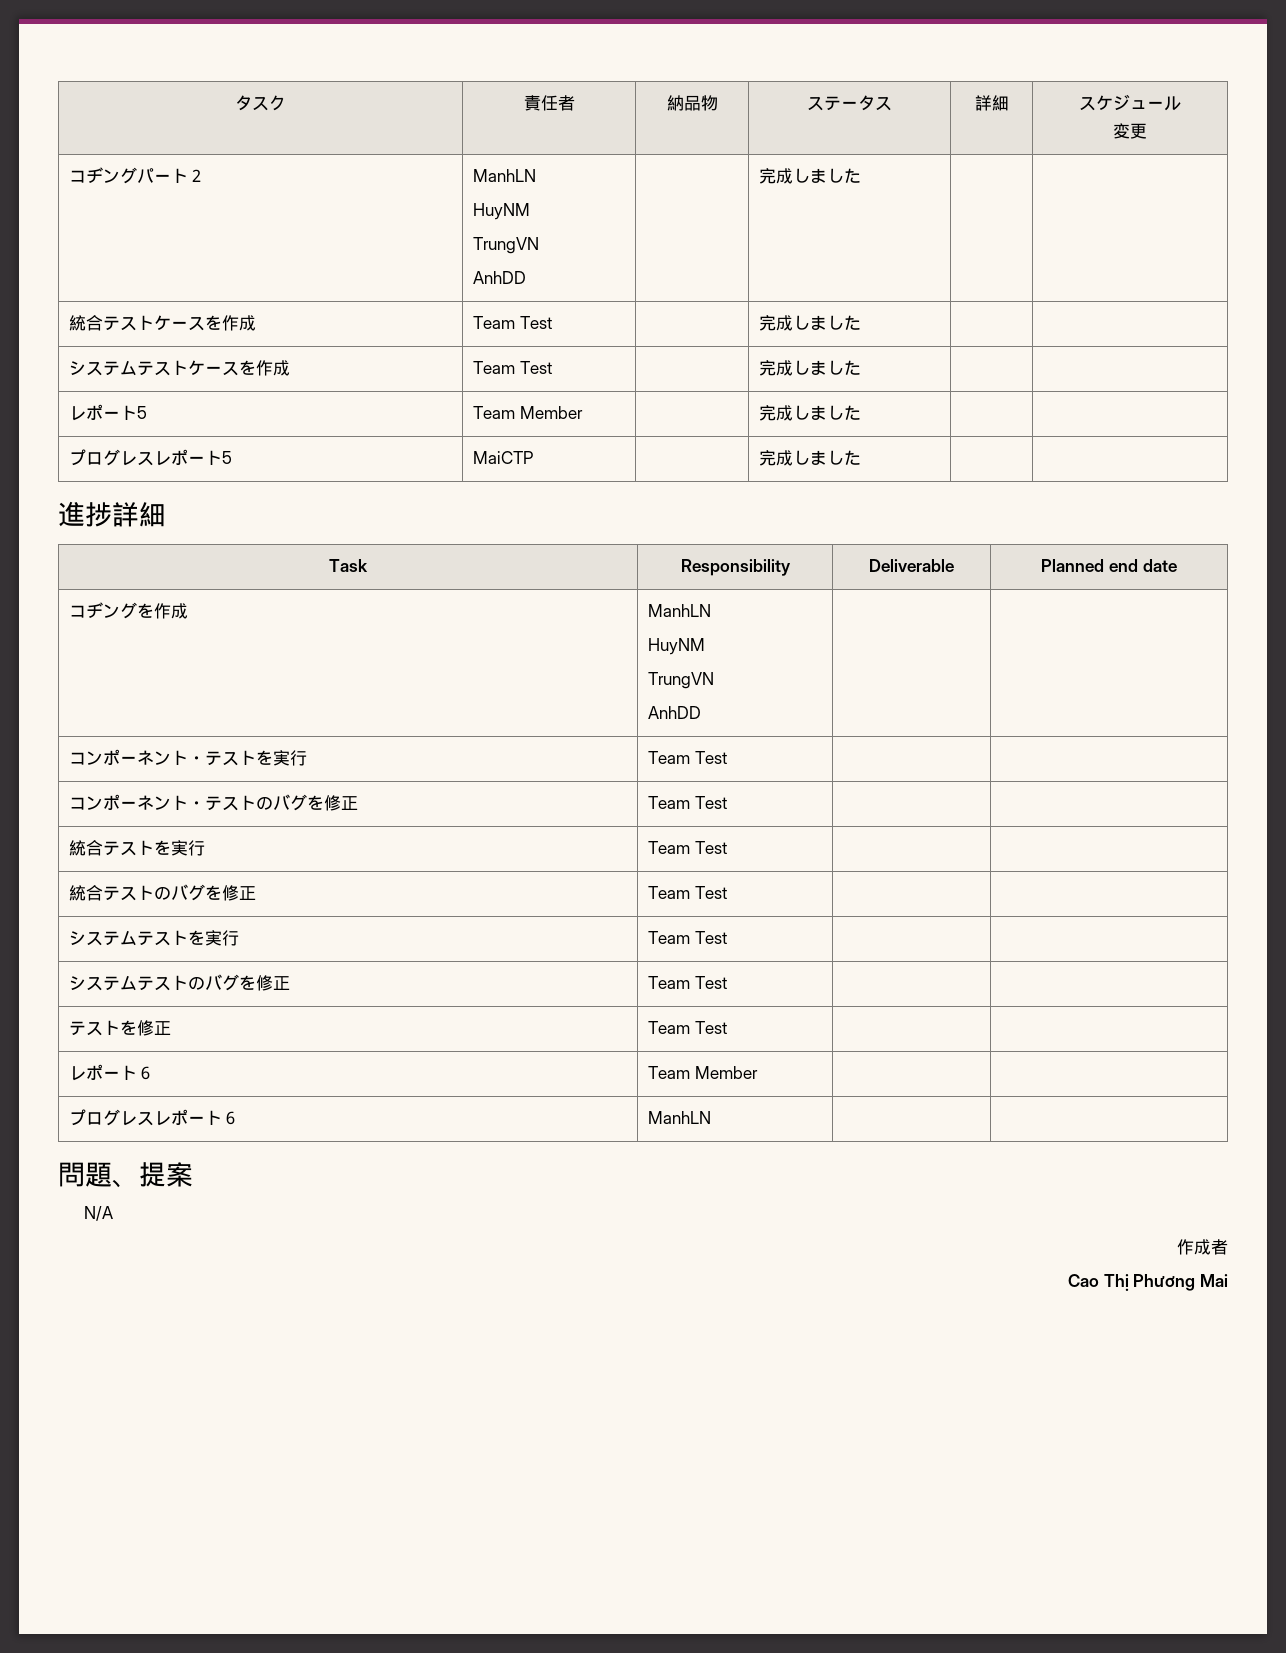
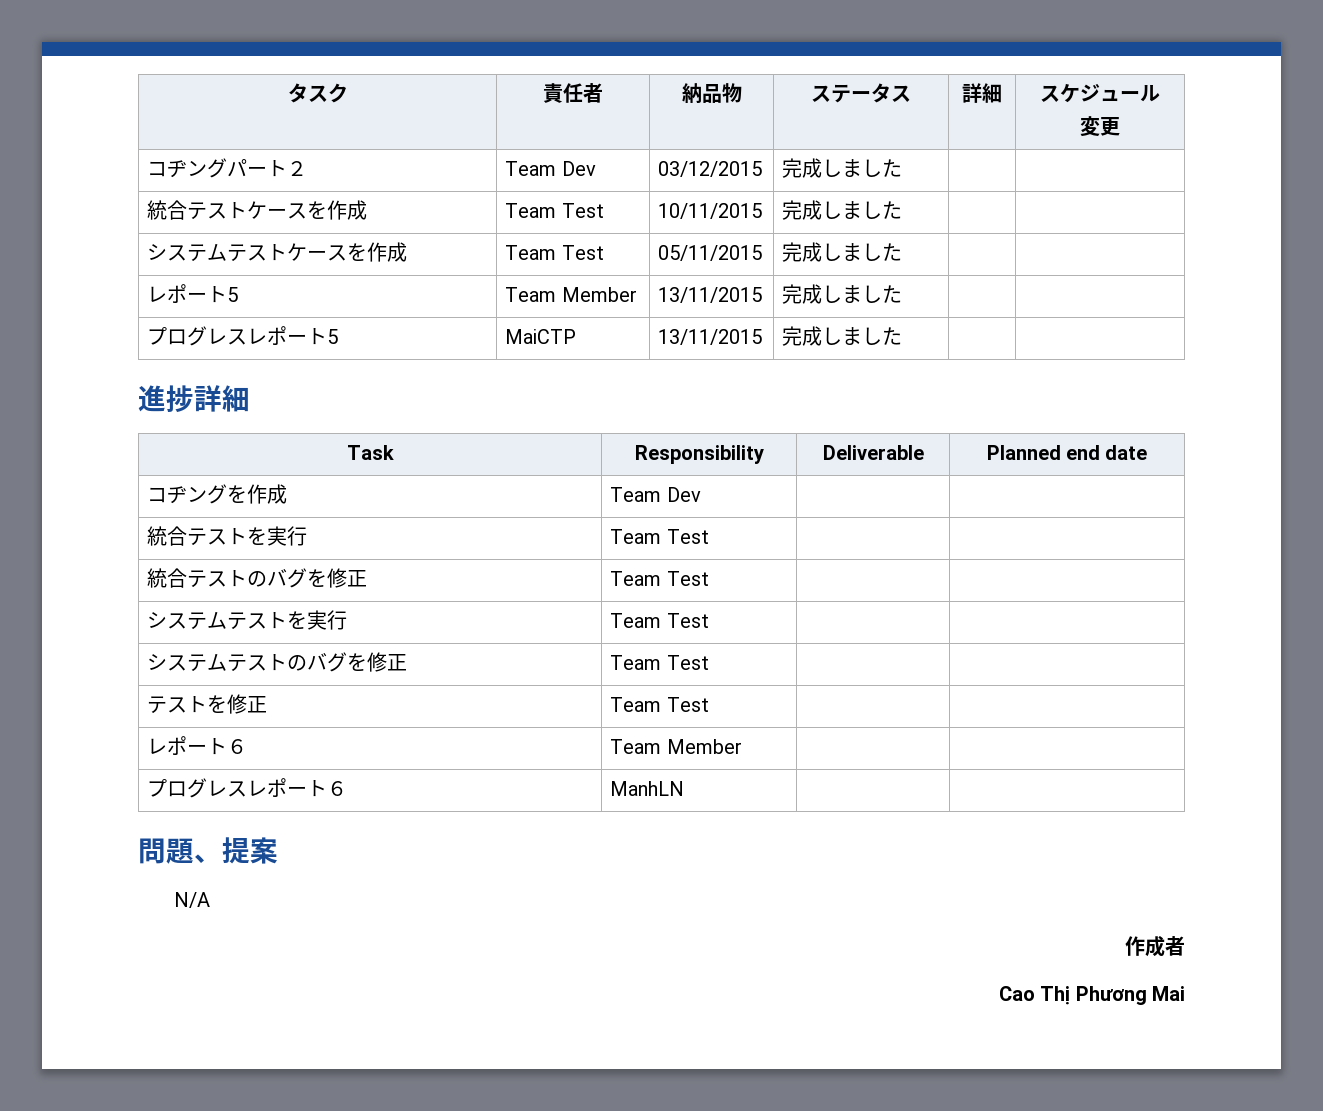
- コヂングパート２ | ManhLN
- HuyNM
- TrungVN
- AnhDD | | 完成しました | |
+ コヂングパート２ | Team Dev | 03/12/2015 | 完成しました | |
- 統合テストケースを作成 | Team Test | | 完成しました | |
+ 統合テストケースを作成 | Team Test | 10/11/2015 | 完成しました | |
- システムテストケースを作成 | Team Test | | 完成しました | |
+ システムテストケースを作成 | Team Test | 05/11/2015 | 完成しました | |
- レポート5 | Team Member | | 完成しました | |
+ レポート5 | Team Member | 13/11/2015 | 完成しました | |
- プログレスレポート5 | MaiCTP | | 完成しました | |
+ プログレスレポート5 | MaiCTP | 13/11/2015 | 完成しました | |
- コヂングを作成 | ManhLN
- HuyNM
- TrungVN
- AnhDD | |
- コンポーネント・テストを実行 | Team Test | |
- コンポーネント・テストのバグを修正 | Team Test | |
+ コヂングを作成 | Team Dev | |

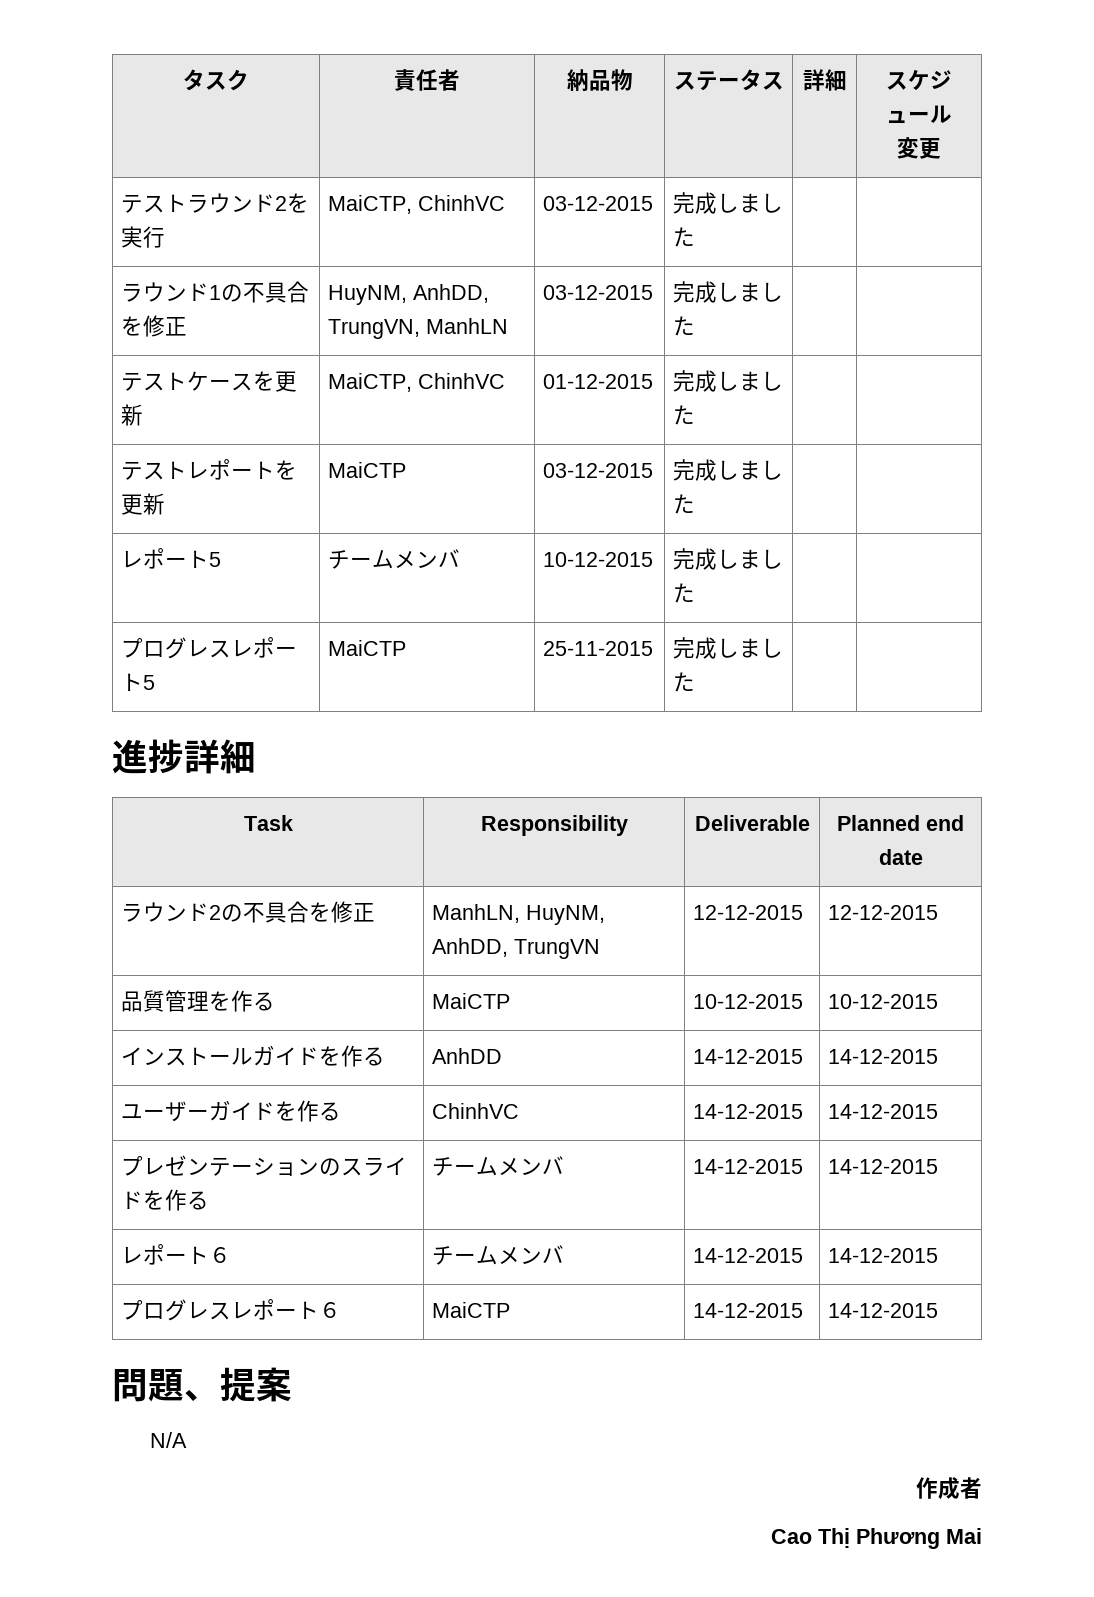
- コヂングパート２ | Team Dev | 03/12/2015 | 完成しました | |
- 統合テストケースを作成 | Team Test | 10/11/2015 | 完成しました | |
- システムテストケースを作成 | Team Test | 05/11/2015 | 完成しました | |
+ テストラウンド2を実行 | MaiCTP, ChinhVC | 03-12-2015 | 完成しました | |
+ ラウンド1の不具合を修正 | HuyNM, AnhDD, TrungVN, ManhLN | 03-12-2015 | 完成しました | |
+ テストケースを更新 | MaiCTP, ChinhVC | 01-12-2015 | 完成しました | |
+ テストレポートを更新 | MaiCTP | 03-12-2015 | 完成しました | |
- レポート5 | Team Member | 13/11/2015 | 完成しました | |
+ レポート5 | チームメンバ | 10-12-2015 | 完成しました | |
- プログレスレポート5 | MaiCTP | 13/11/2015 | 完成しました | |
+ プログレスレポート5 | MaiCTP | 25-11-2015 | 完成しました | |
- コヂングを作成 | Team Dev | |
- 統合テストを実行 | Team Test | |
- 統合テストのバグを修正 | Team Test | |
- システムテストを実行 | Team Test | |
- システムテストのバグを修正 | Team Test | |
- テストを修正 | Team Test | |
- レポート６ | Team Member | |
+ ラウンド2の不具合を修正 | ManhLN, HuyNM, AnhDD, TrungVN | 12-12-2015 | 12-12-2015
+ 品質管理を作る | MaiCTP | 10-12-2015 | 10-12-2015
+ インストールガイドを作る | AnhDD | 14-12-2015 | 14-12-2015
+ ユーザーガイドを作る | ChinhVC | 14-12-2015 | 14-12-2015
+ プレゼンテーションのスライドを作る | チームメンバ | 14-12-2015 | 14-12-2015
+ レポート６ | チームメンバ | 14-12-2015 | 14-12-2015
- プログレスレポート６ | ManhLN | |
+ プログレスレポート６ | MaiCTP | 14-12-2015 | 14-12-2015

